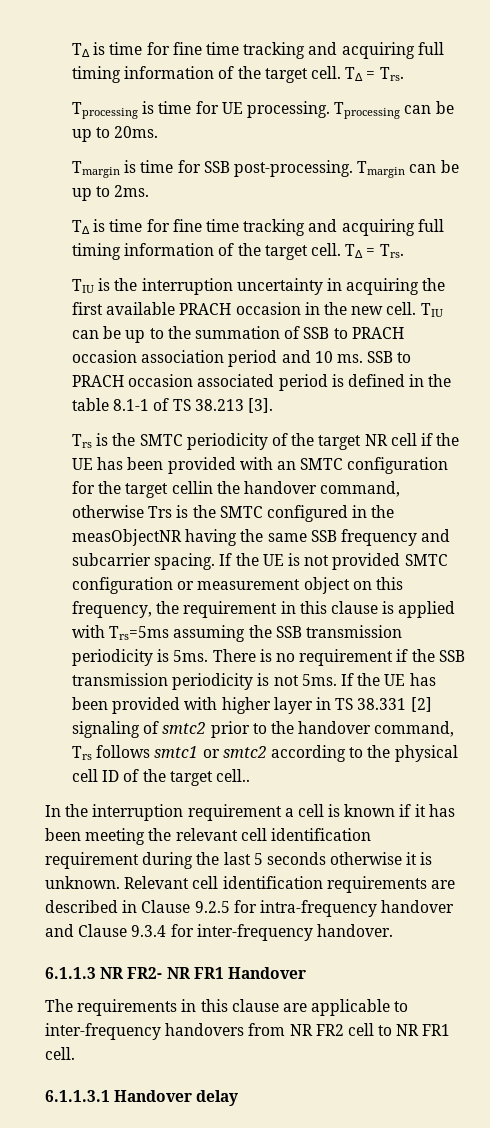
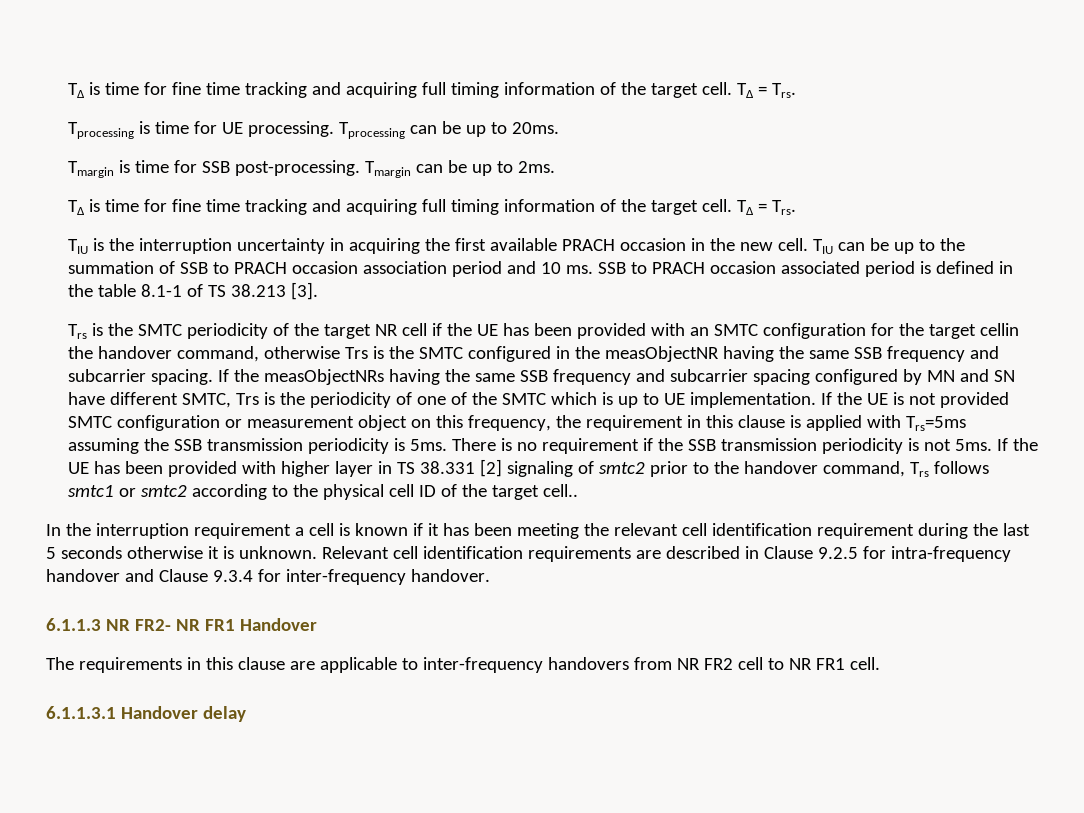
- If the UE is not provided SMTC configuration or measurement object on this frequency, the requirement in this clause is applied with Trs=5ms assuming the SSB transmission periodicity is 5ms.
+ If the measObjectNRs having the same SSB frequency and subcarrier spacing configured by MN and SN have different SMTC, Trs is the periodicity of one of the SMTC which is up to UE implementation. If the UE is not provided SMTC configuration or measurement object on this frequency, the requirement in this clause is applied with Trs=5ms assuming the SSB transmission periodicity is 5ms.

